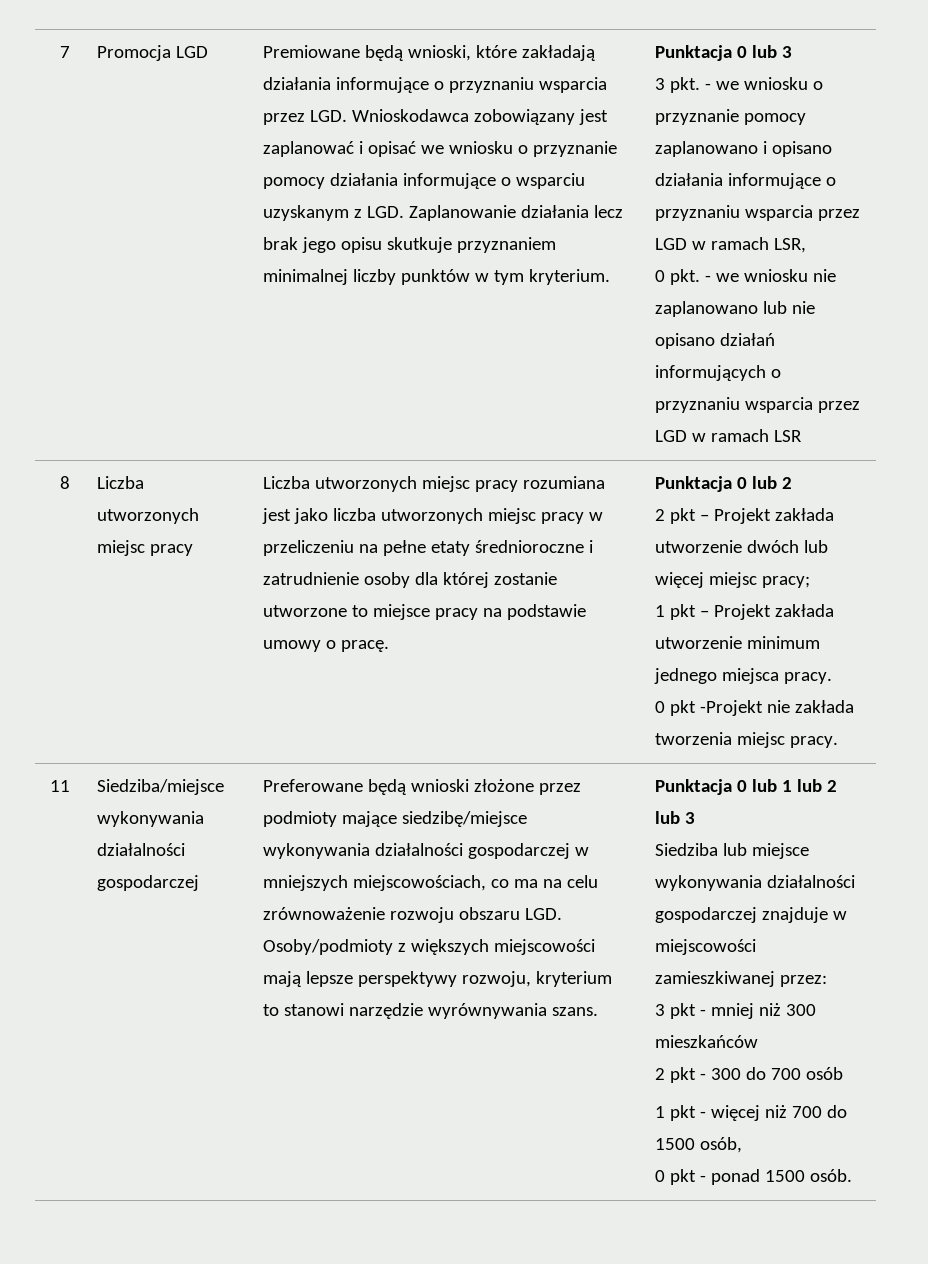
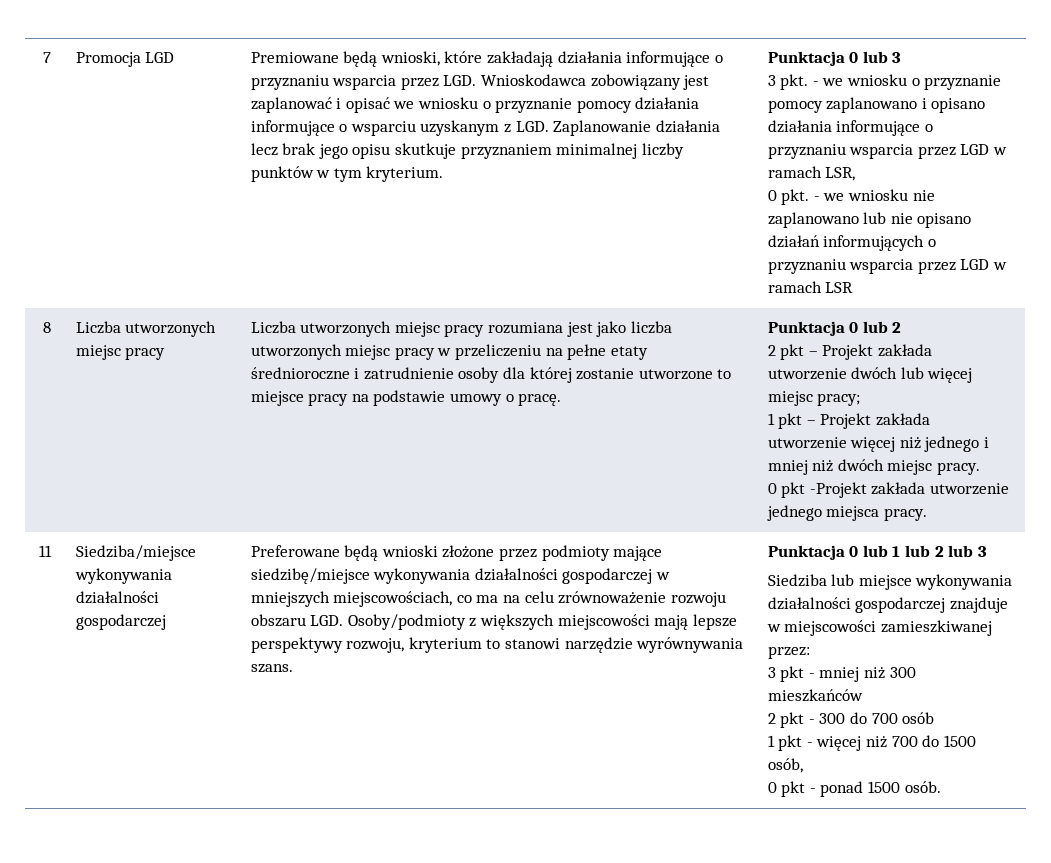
- 1 pkt – Projekt zakłada utworzenie minimum jednego miejsca pracy.
+ 1 pkt – Projekt zakłada utworzenie więcej niż jednego i mniej niż dwóch miejsc pracy.
- 0 pkt -Projekt nie zakłada tworzenia miejsc pracy.
+ 0 pkt -Projekt zakłada utworzenie jednego miejsca pracy.

